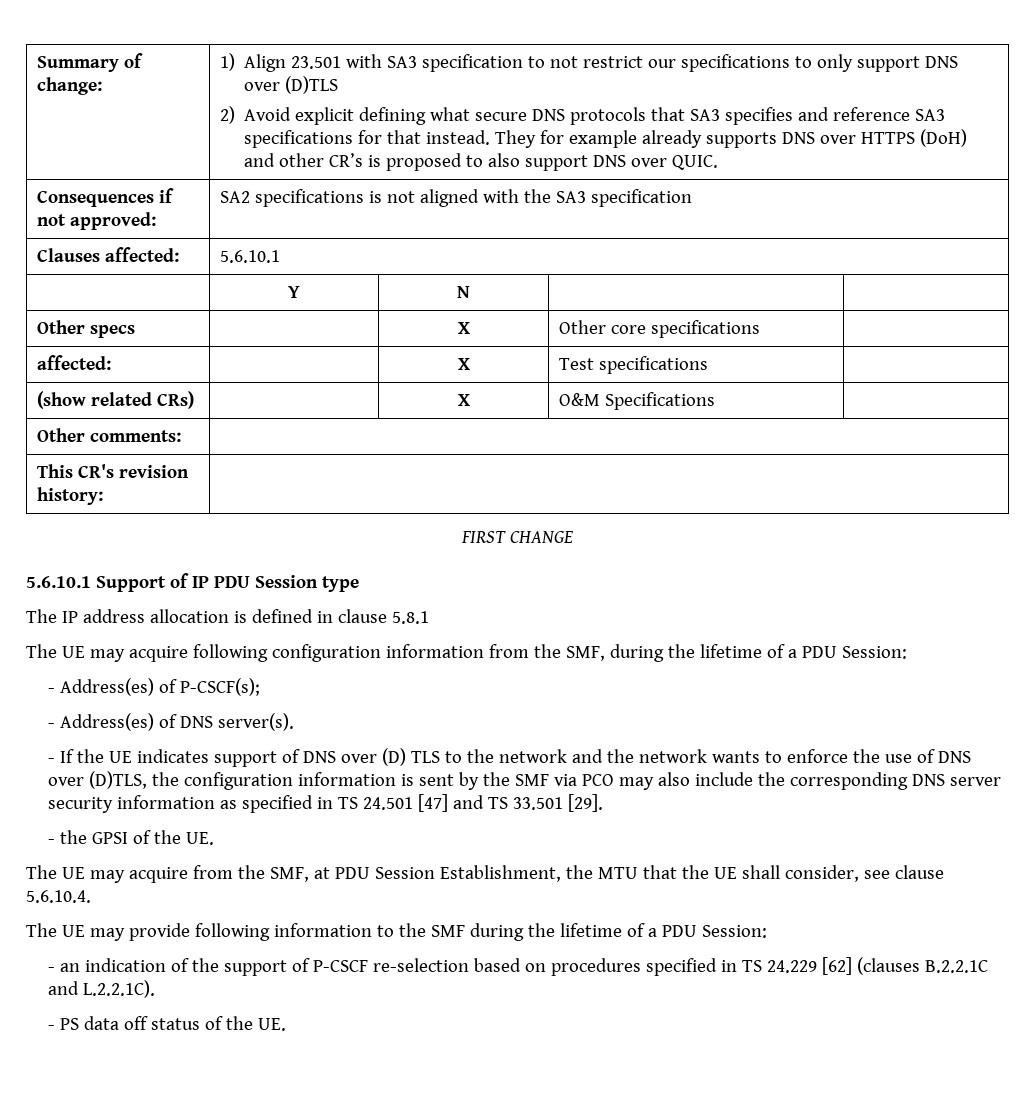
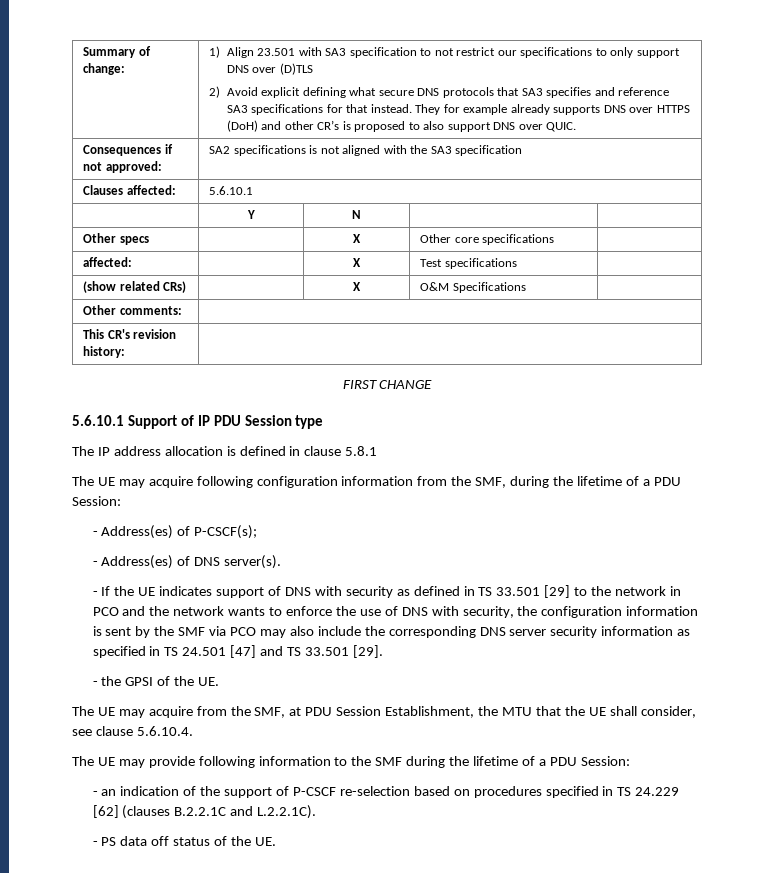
- - If the UE indicates support of DNS over (D) TLS to the network and the network wants to enforce the use of DNS over (D)TLS, the configuration information is sent by the SMF via PCO may also include the corresponding DNS server security information as specified in TS 24.501 [47] and TS 33.501 [29].
+ - If the UE indicates support of DNS with security as defined in TS 33.501 [29] to the network in PCO and the network wants to enforce the use of DNS with security, the configuration information is sent by the SMF via PCO may also include the corresponding DNS server security information as specified in TS 24.501 [47] and TS 33.501 [29].

